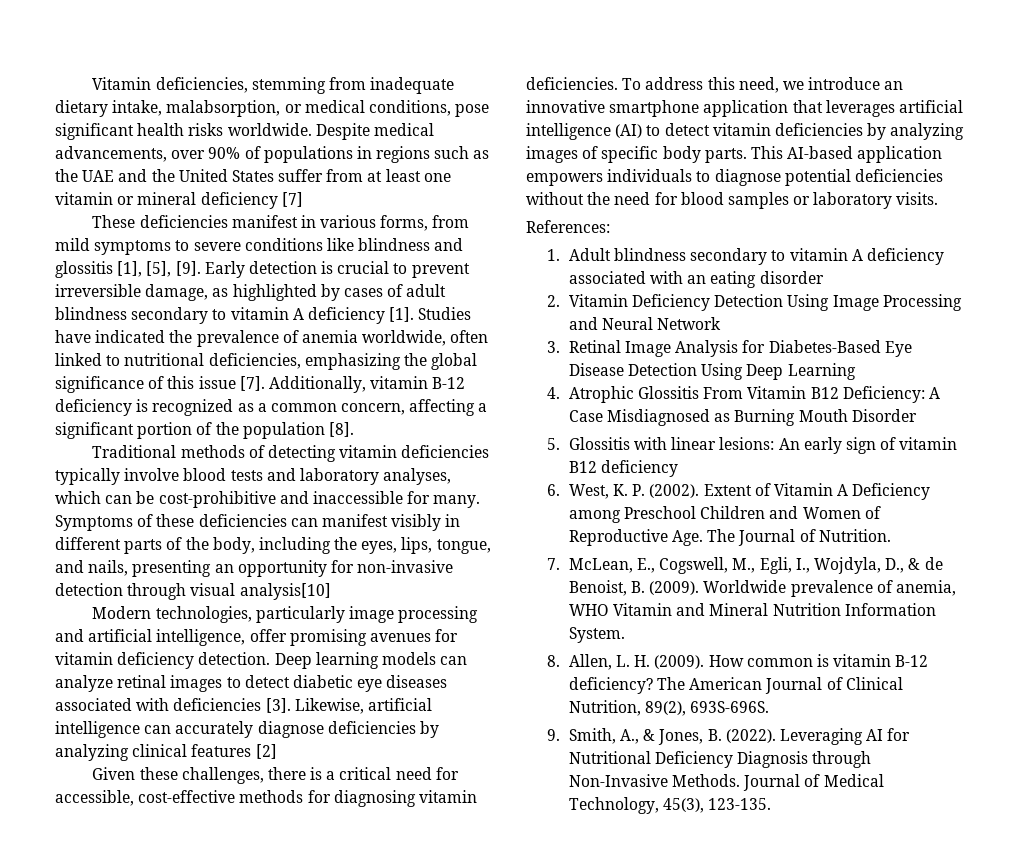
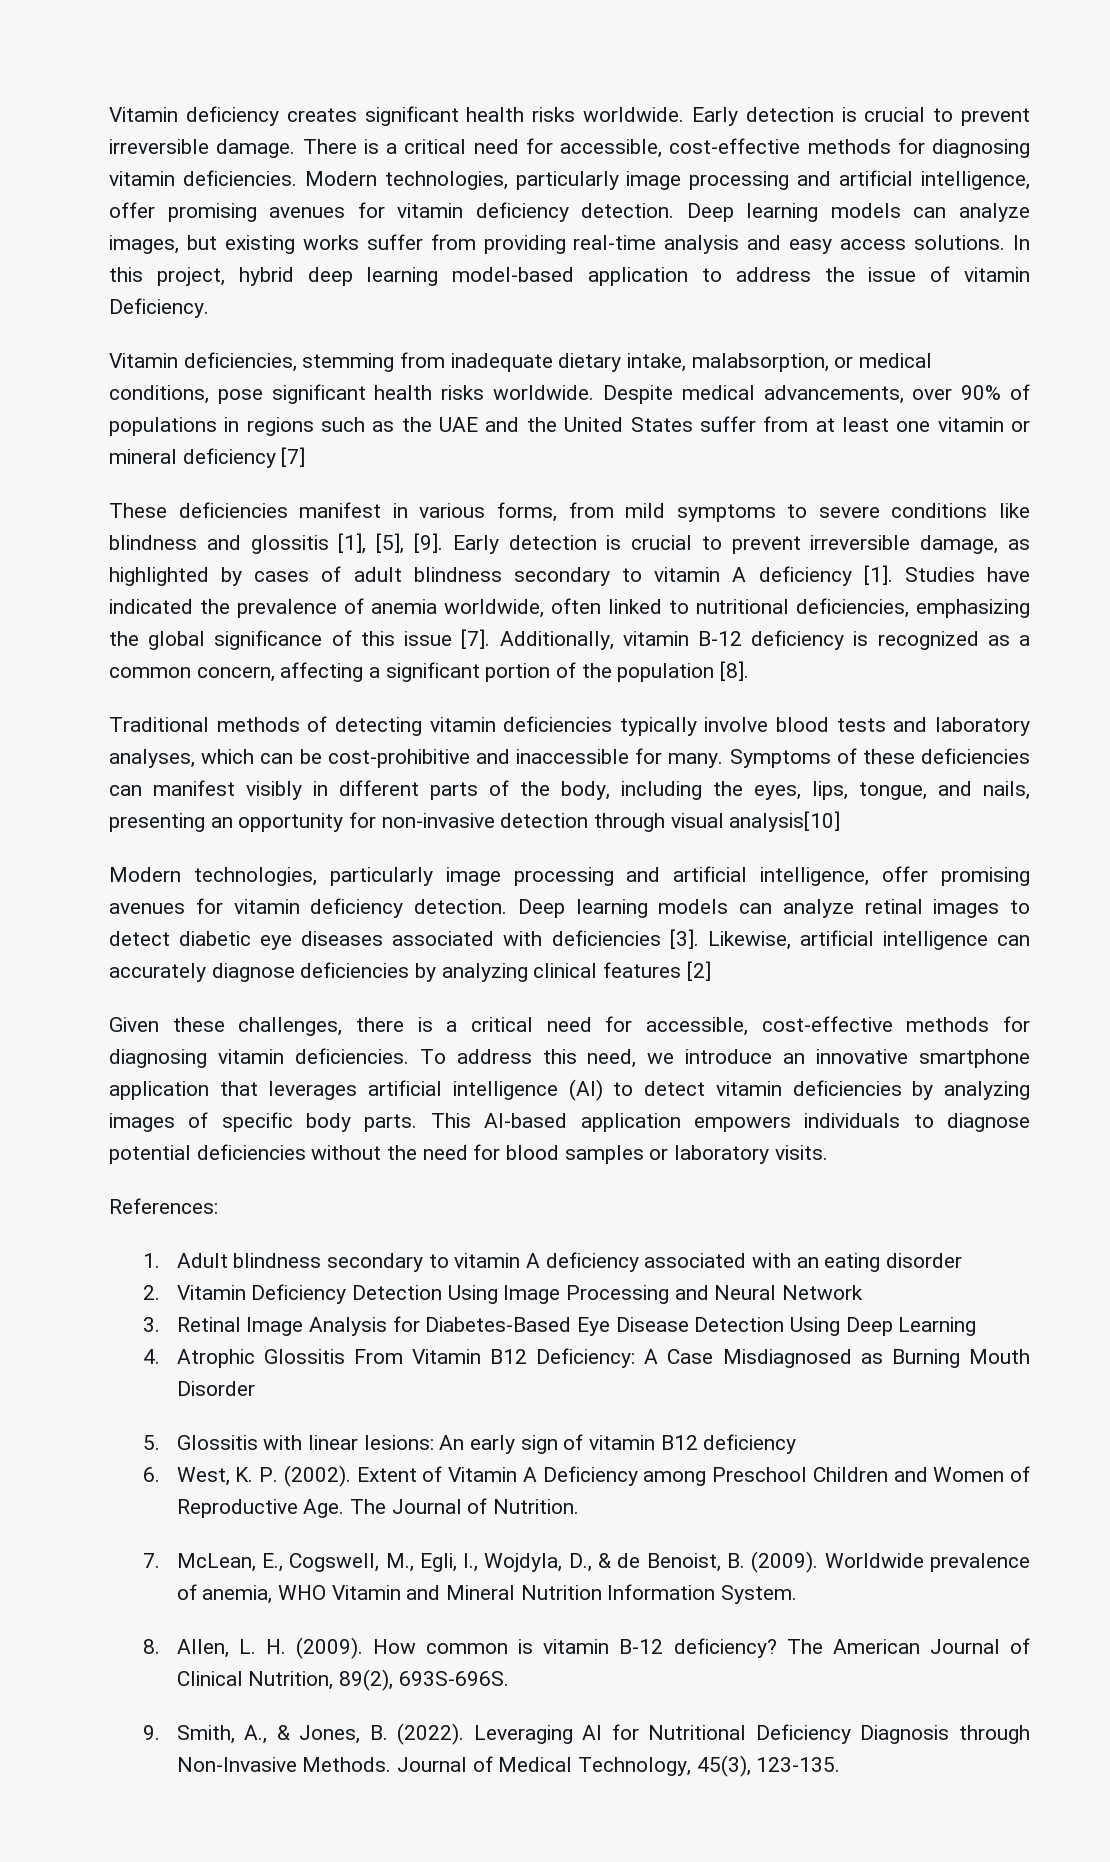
+ Vitamin deficiency creates significant health risks worldwide. Early detection is crucial to prevent irreversible damage. There is a critical need for accessible, cost-effective methods for diagnosing vitamin deficiencies. Modern technologies, particularly image processing and artificial intelligence, offer promising avenues for vitamin deficiency detection. Deep learning models can analyze images, but existing works suffer from providing real-time analysis and easy access solutions. In this project, hybrid deep learning model-based application to address the issue of vitamin Deficiency.

